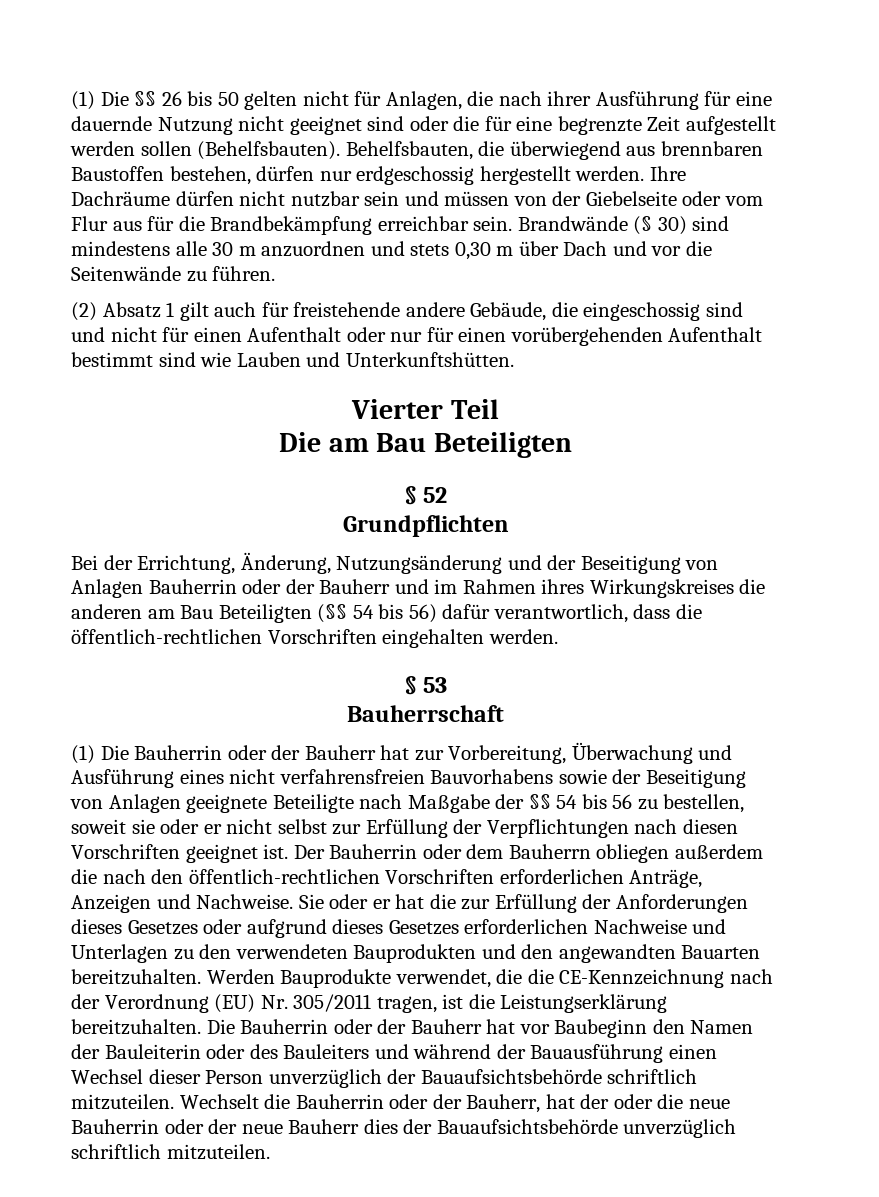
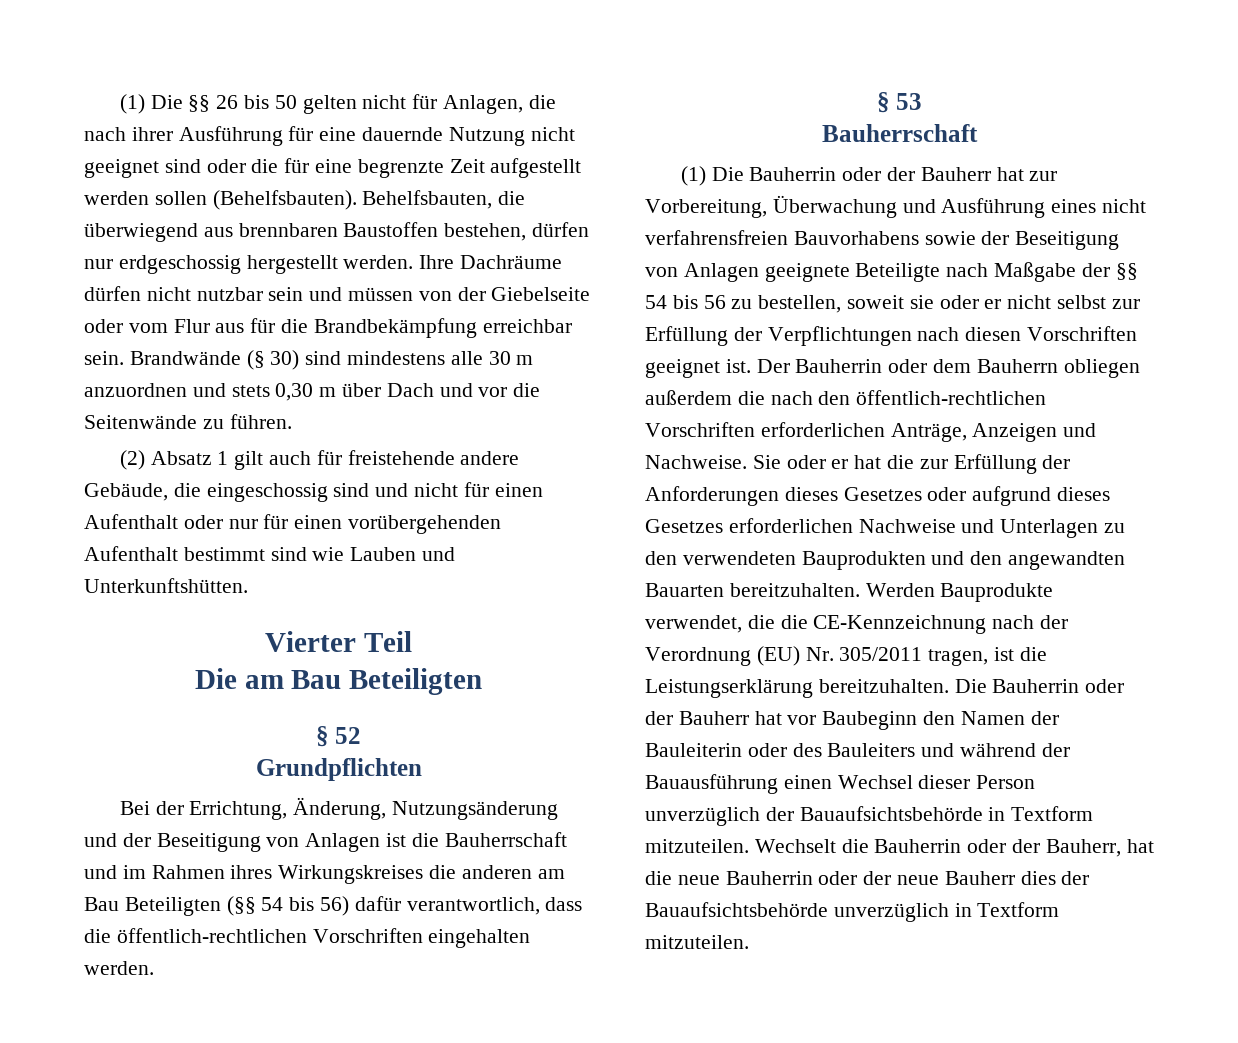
- Bei der Errichtung, Änderung, Nutzungsänderung und der Beseitigung von Anlagen Bauherrin oder der Bauherr und im Rahmen ihres Wirkungskreises die anderen am Bau Beteiligten (§§ 54 bis 56) dafür verantwortlich, dass die öffentlich-rechtlichen Vorschriften eingehalten werden.
+ Bei der Errichtung, Änderung, Nutzungsänderung und der Beseitigung von Anlagen ist die Bauherrschaft und im Rahmen ihres Wirkungskreises die anderen am Bau Beteiligten (§§ 54 bis 56) dafür verantwortlich, dass die öffentlich-rechtlichen Vorschriften eingehalten werden.
- Die Bauherrin oder der Bauherr hat vor Baubeginn den Namen der Bauleiterin oder des Bauleiters und während der Bauausführung einen Wechsel dieser Person unverzüglich der Bauaufsichtsbehörde schriftlich mitzuteilen.
+ Die Bauherrin oder der Bauherr hat vor Baubeginn den Namen der Bauleiterin oder des Bauleiters und während der Bauausführung einen Wechsel dieser Person unverzüglich der Bauaufsichtsbehörde in Textform mitzuteilen.
- Wechselt die Bauherrin oder der Bauherr, hat der oder die neue Bauherrin oder der neue Bauherr dies der Bauaufsichtsbehörde unverzüglich schriftlich mitzuteilen.
+ Wechselt die Bauherrin oder der Bauherr, hat die neue Bauherrin oder der neue Bauherr dies der Bauaufsichtsbehörde unverzüglich in Textform mitzuteilen.

